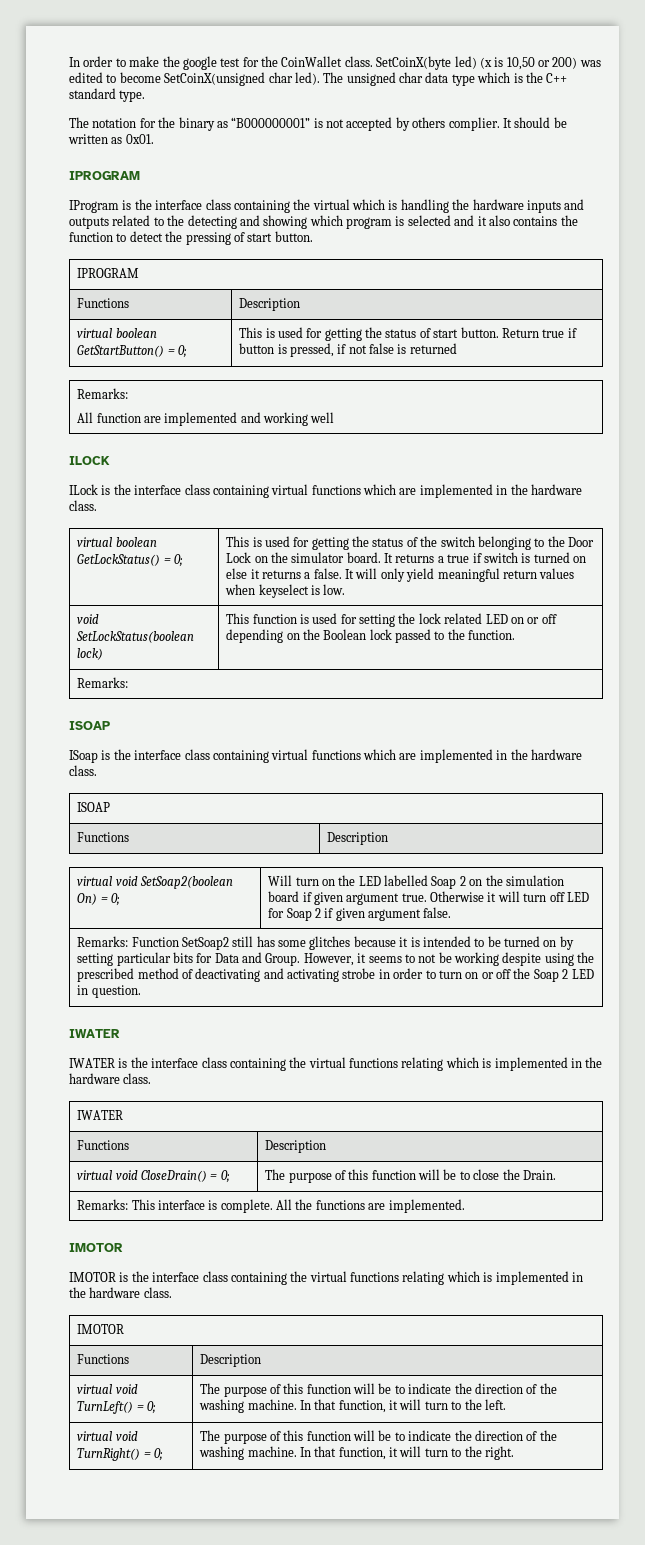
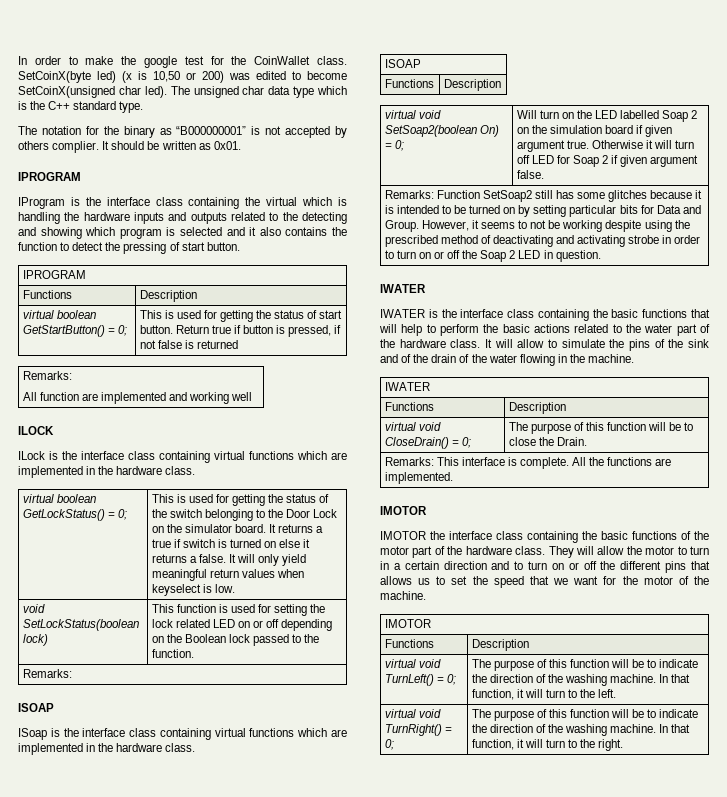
- IWATER is the interface class containing the virtual functions relating which is implemented in the hardware class.
+ IWATER is the interface class containing the basic functions that will help to perform the basic actions related to the water part of the hardware class. It will allow to simulate the pins of the sink and of the drain of the water flowing in the machine.
- IMOTOR is the interface class containing the virtual functions relating which is implemented in the hardware class.
+ IMOTOR the interface class containing the basic functions of the motor part of the hardware class. They will allow the motor to turn in a certain direction and to turn on or off the different pins that allows us to set the speed that we want for the motor of the machine.

